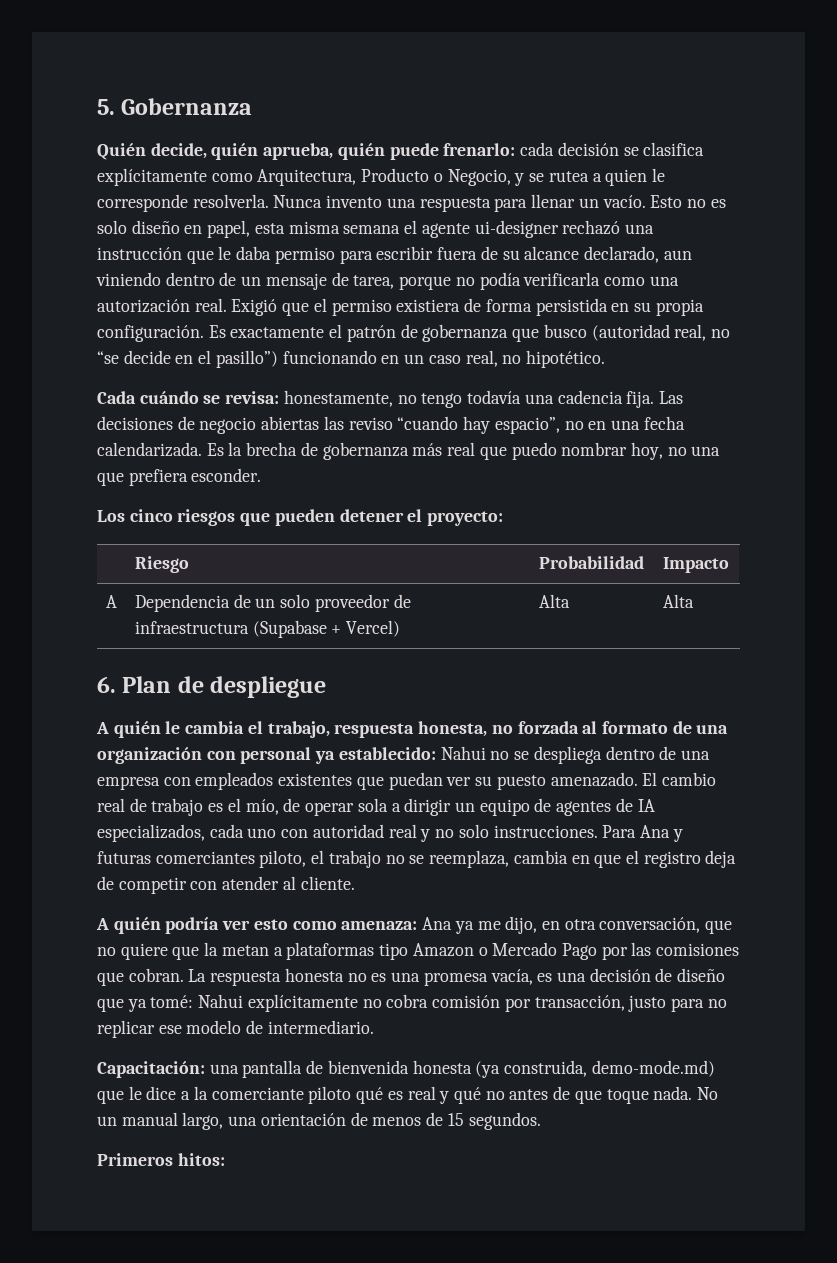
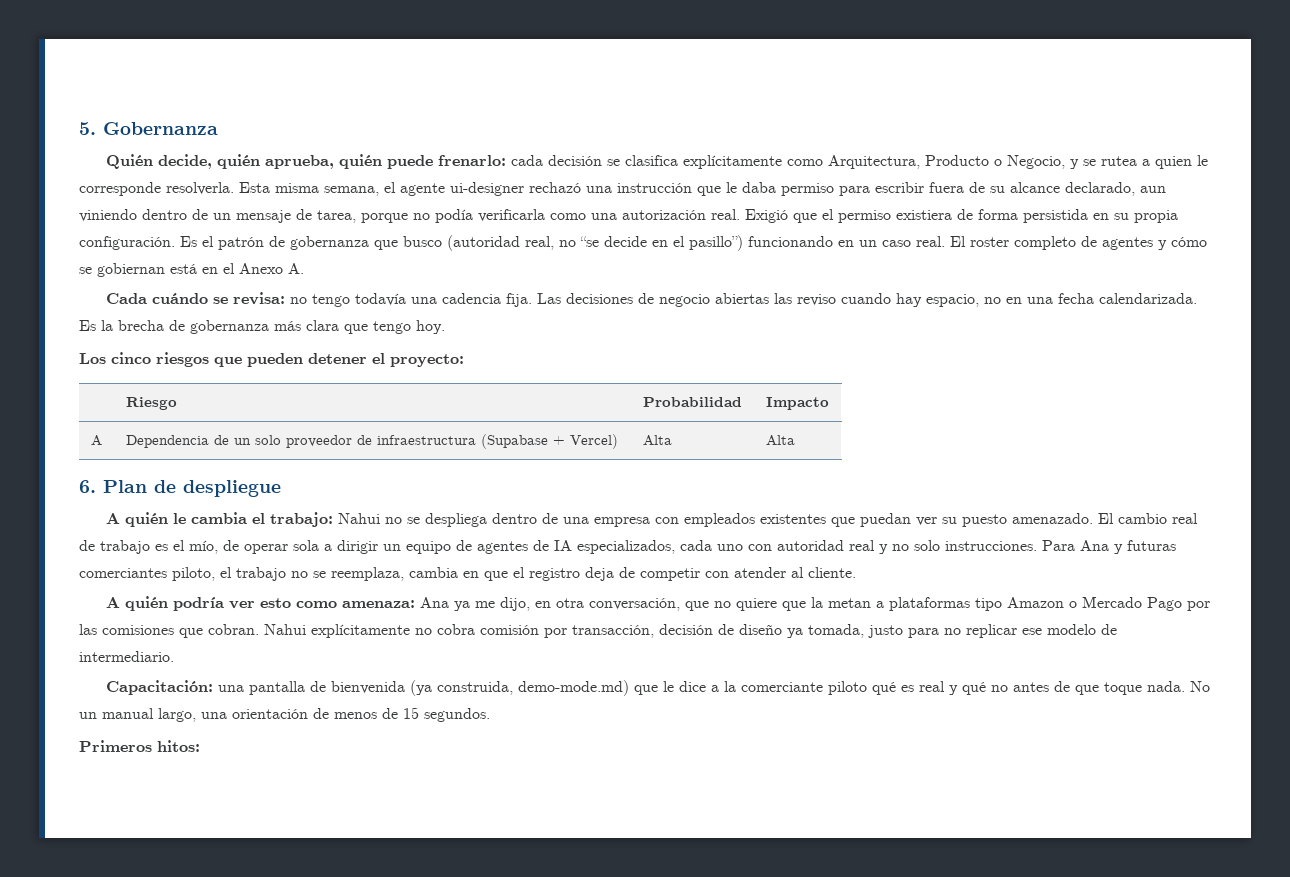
- Nunca invento una respuesta para llenar un vacío. Esto no es solo diseño en papel, esta misma semana el agente ui-designer rechazó una instrucción que le daba permiso para escribir fuera de su alcance declarado, aun viniendo dentro de un mensaje de tarea, porque no podía verificarla como una autorización real.
+ Esta misma semana, el agente ui-designer rechazó una instrucción que le daba permiso para escribir fuera de su alcance declarado, aun viniendo dentro de un mensaje de tarea, porque no podía verificarla como una autorización real.
- Es exactamente el patrón de gobernanza que busco (autoridad real, no “se decide en el pasillo”) funcionando en un caso real, no hipotético.
+ Es el patrón de gobernanza que busco (autoridad real, no “se decide en el pasillo”) funcionando en un caso real. El roster completo de agentes y cómo se gobiernan está en el Anexo A.
- Cada cuándo se revisa: honestamente, no tengo todavía una cadencia fija.
+ Cada cuándo se revisa: no tengo todavía una cadencia fija.
- Las decisiones de negocio abiertas las reviso “cuando hay espacio”, no en una fecha calendarizada.
+ Las decisiones de negocio abiertas las reviso cuando hay espacio, no en una fecha calendarizada.
- Es la brecha de gobernanza más real que puedo nombrar hoy, no una que prefiera esconder.
+ Es la brecha de gobernanza más clara que tengo hoy.
- A quién le cambia el trabajo, respuesta honesta, no forzada al formato de una organización con personal ya establecido: Nahui no se despliega dentro de una empresa con empleados existentes que puedan ver su puesto amenazado.
+ A quién le cambia el trabajo: Nahui no se despliega dentro de una empresa con empleados existentes que puedan ver su puesto amenazado.
- La respuesta honesta no es una promesa vacía, es una decisión de diseño que ya tomé: Nahui explícitamente no cobra comisión por transacción, justo para no replicar ese modelo de intermediario.
+ Nahui explícitamente no cobra comisión por transacción, decisión de diseño ya tomada, justo para no replicar ese modelo de intermediario.
- Capacitación: una pantalla de bienvenida honesta (ya construida, demo-mode.md) que le dice a la comerciante piloto qué es real y qué no antes de que toque nada.
+ Capacitación: una pantalla de bienvenida (ya construida, demo-mode.md) que le dice a la comerciante piloto qué es real y qué no antes de que toque nada.

